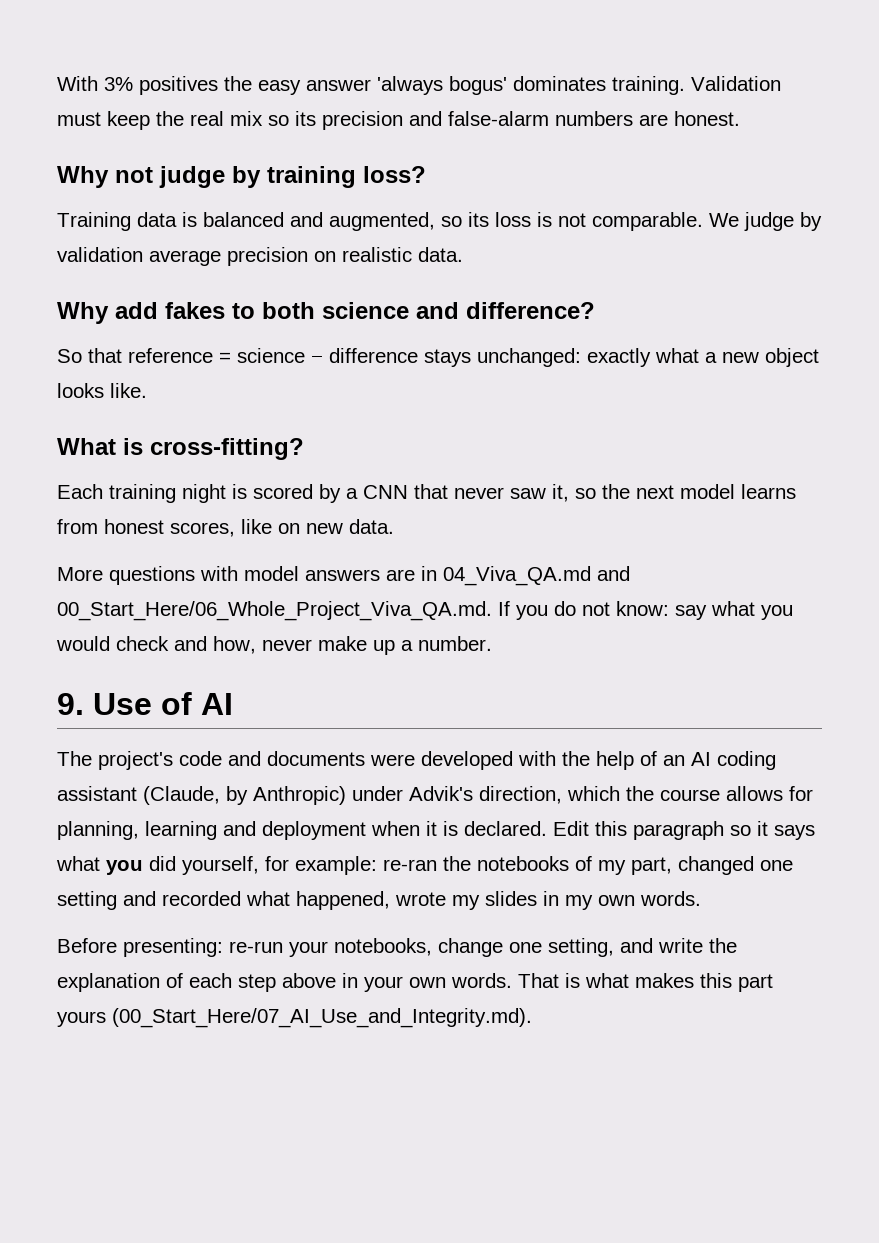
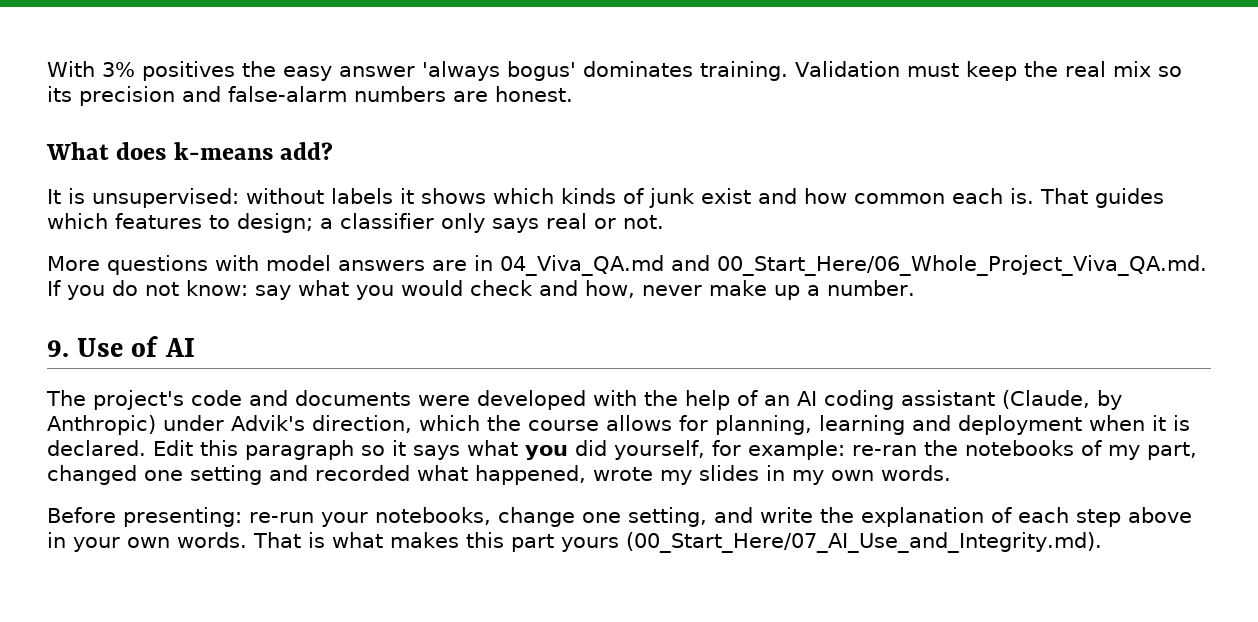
- Why not judge by training loss?
- Training data is balanced and augmented, so its loss is not comparable. We judge by validation average precision on realistic data.
- Why add fakes to both science and difference?
- So that reference = science − difference stays unchanged: exactly what a new object looks like.
- What is cross-fitting?
- Each training night is scored by a CNN that never saw it, so the next model learns from honest scores, like on new data.
+ What does k-means add?
+ It is unsupervised: without labels it shows which kinds of junk exist and how common each is. That guides which features to design; a classifier only says real or not.

